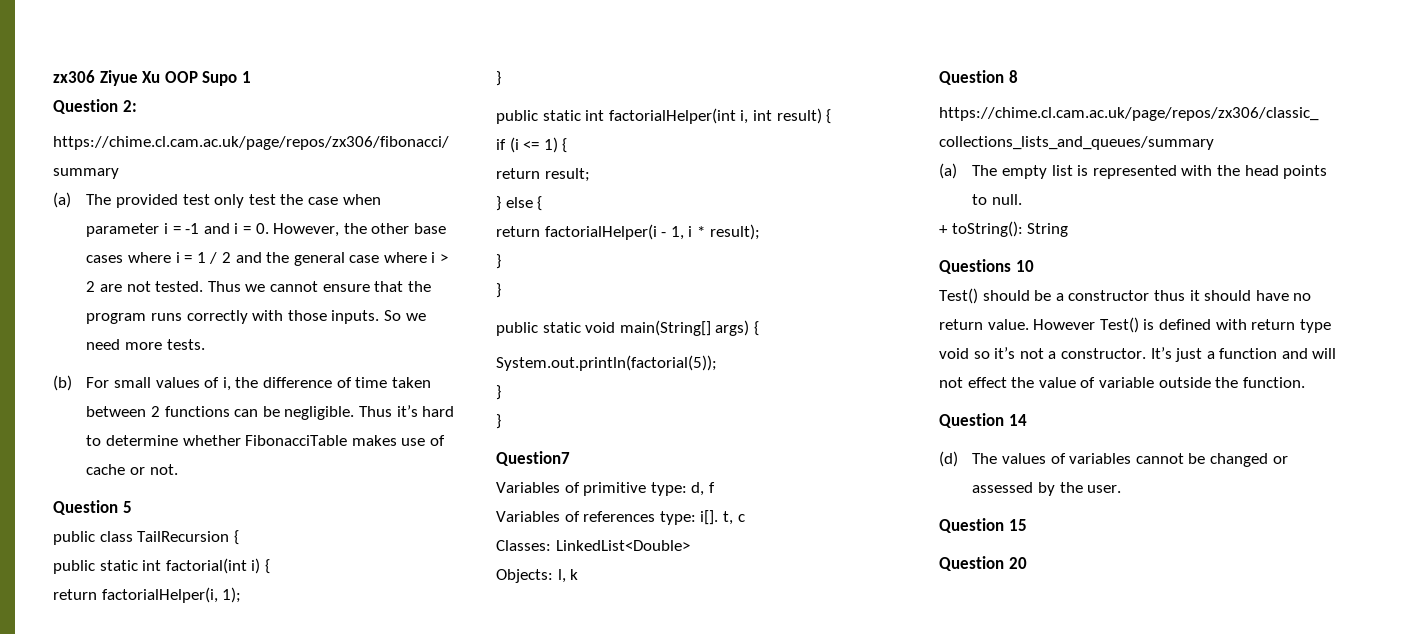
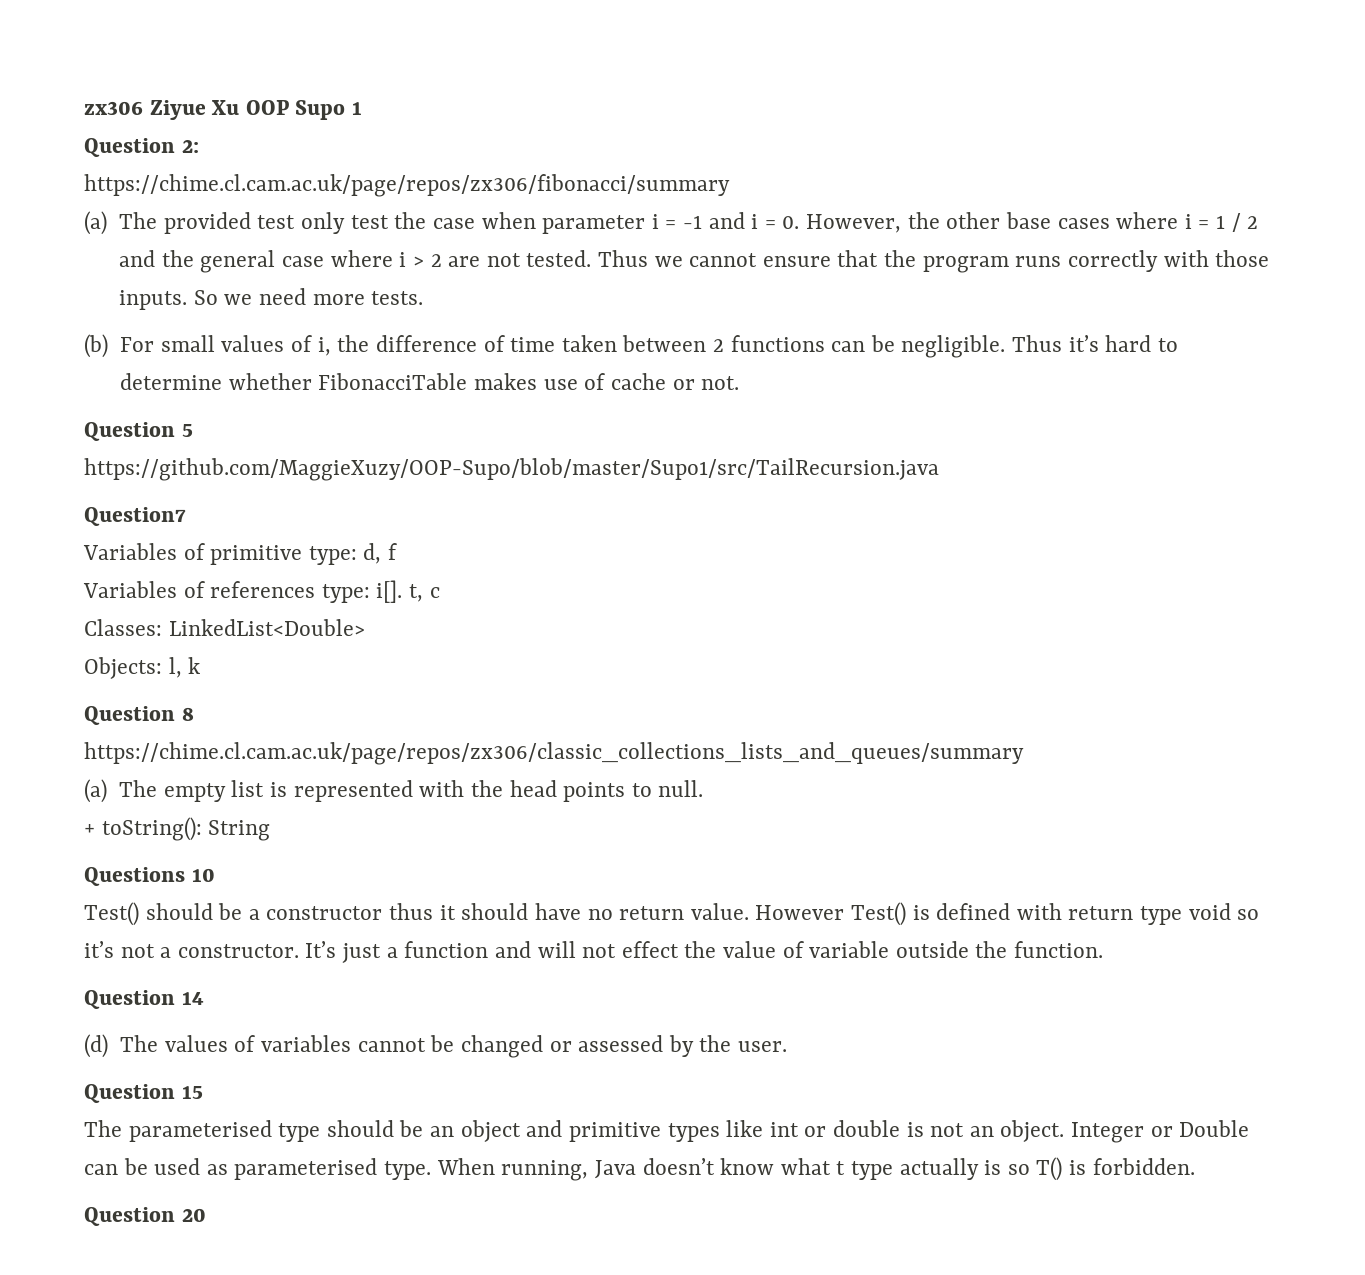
- public class TailRecursion {
- public static int factorial(int i) {
- return factorialHelper(i, 1);
- }
- public static int factorialHelper(int i, int result) {
- if (i <= 1) {
- return result;
- } else {
- return factorialHelper(i - 1, i * result);
- }
- }
- public static void main(String[] args) {
- System.out.println(factorial(5));
- }
- }
+ https://github.com/MaggieXuzy/OOP-Supo/blob/master/Supo1/src/TailRecursion.java
+ The parameterised type should be an object and primitive types like int or double is not an object. Integer or Double can be used as parameterised type. When running, Java doesn’t know what t type actually is so T() is forbidden.

